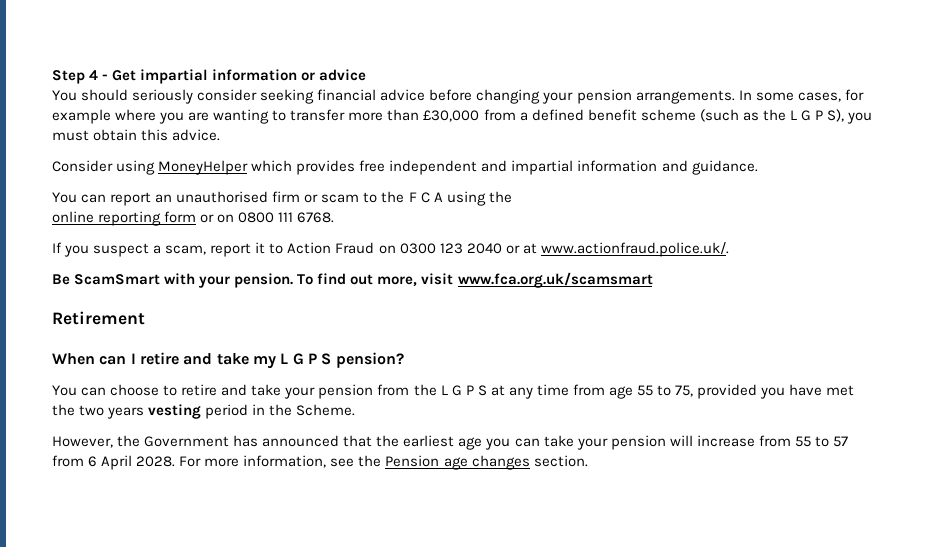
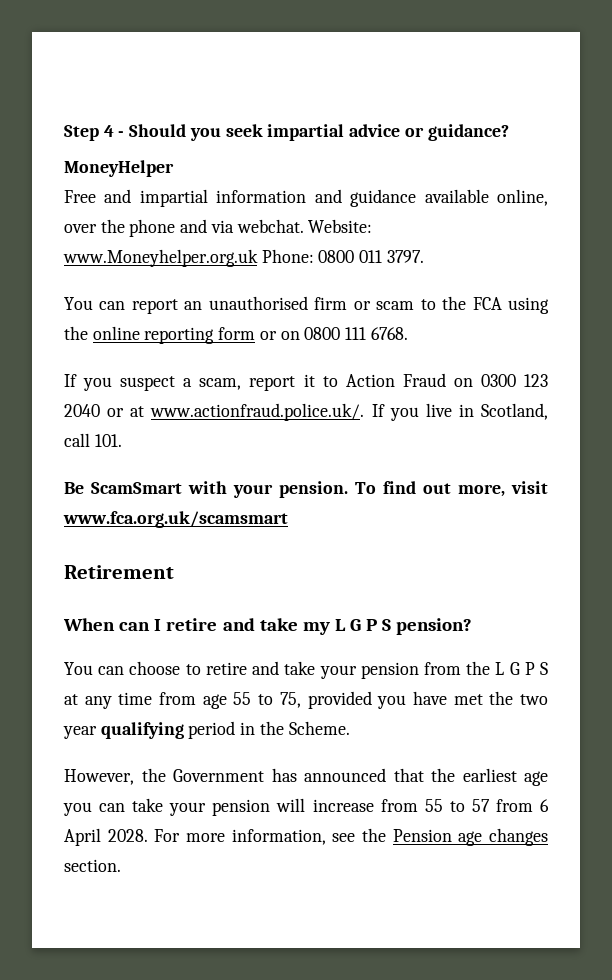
- Step 4 - Get impartial information or advice
- You should seriously consider seeking financial advice before changing your pension arrangements. In some cases, for example where you are wanting to transfer more than £30,000 from a defined benefit scheme (such as the L G P S), you must obtain this advice.
- Consider using MoneyHelper which provides free independent and impartial information and guidance.
+ Step 4 - Should you seek impartial advice or guidance?
+ MoneyHelper
+ Free and impartial information and guidance available online, over the phone and via webchat. Website: www.Moneyhelper.org.uk Phone: 0800 011 3797.
- You can report an unauthorised firm or scam to the F C A using the
- online reporting form or on 0800 111 6768.
+ You can report an unauthorised firm or scam to the FCA using the online reporting form or on 0800 111 6768.
- If you suspect a scam, report it to Action Fraud on 0300 123 2040 or at www.actionfraud.police.uk/.
+ If you suspect a scam, report it to Action Fraud on 0300 123 2040 or at www.actionfraud.police.uk/. If you live in Scotland, call 101.
- You can choose to retire and take your pension from the L G P S at any time from age 55 to 75, provided you have met the two years vesting period in the Scheme.
+ You can choose to retire and take your pension from the L G P S at any time from age 55 to 75, provided you have met the two year qualifying period in the Scheme.

